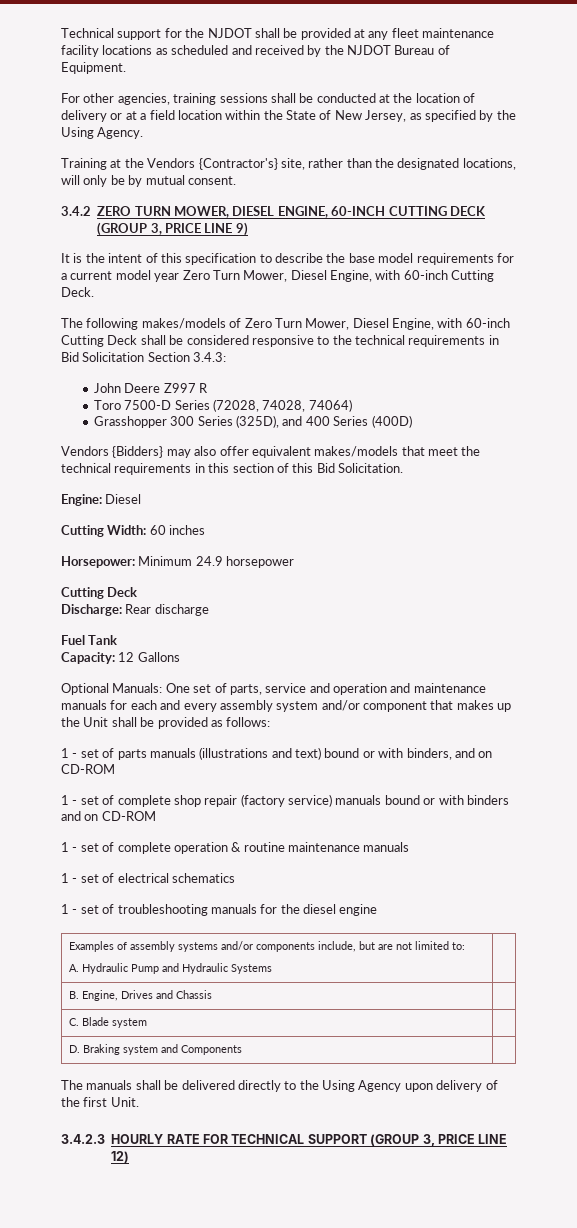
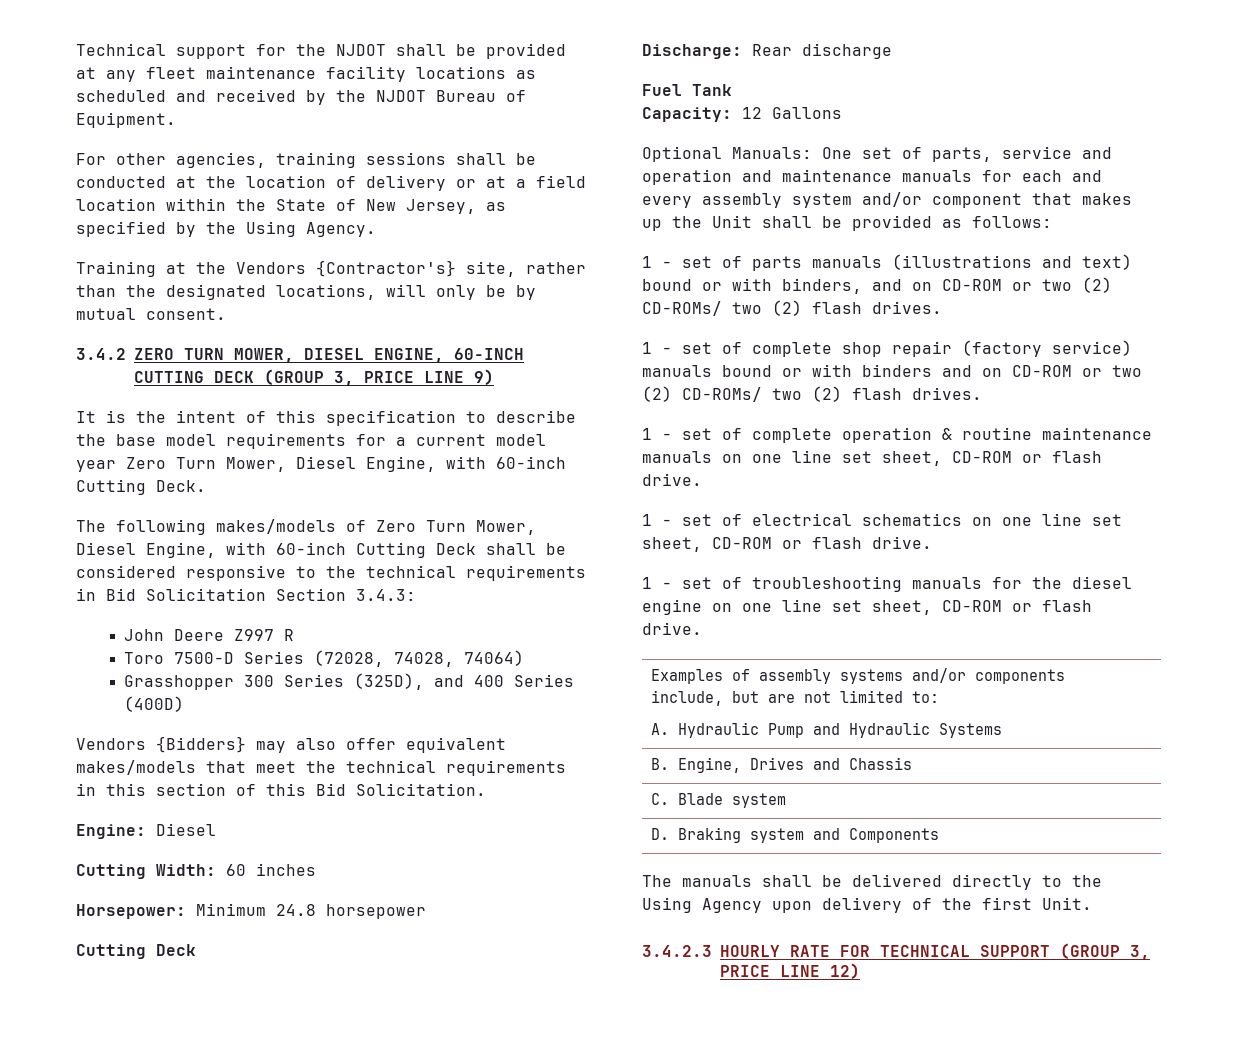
- Horsepower: Minimum 24.9 horsepower
+ Horsepower: Minimum 24.8 horsepower
- 1 - set of parts manuals (illustrations and text) bound or with binders, and on CD-ROM
+ 1 - set of parts manuals (illustrations and text) bound or with binders, and on CD-ROM or two (2) CD-ROMs/ two (2) flash drives.
- 1 - set of complete shop repair (factory service) manuals bound or with binders and on CD-ROM
+ 1 - set of complete shop repair (factory service) manuals bound or with binders and on CD-ROM or two (2) CD-ROMs/ two (2) flash drives.
- 1 - set of complete operation & routine maintenance manuals
+ 1 - set of complete operation & routine maintenance manuals on one line set sheet, CD-ROM or flash drive.
- 1 - set of electrical schematics
+ 1 - set of electrical schematics on one line set sheet, CD-ROM or flash drive.
- 1 - set of troubleshooting manuals for the diesel engine
+ 1 - set of troubleshooting manuals for the diesel engine on one line set sheet, CD-ROM or flash drive.

